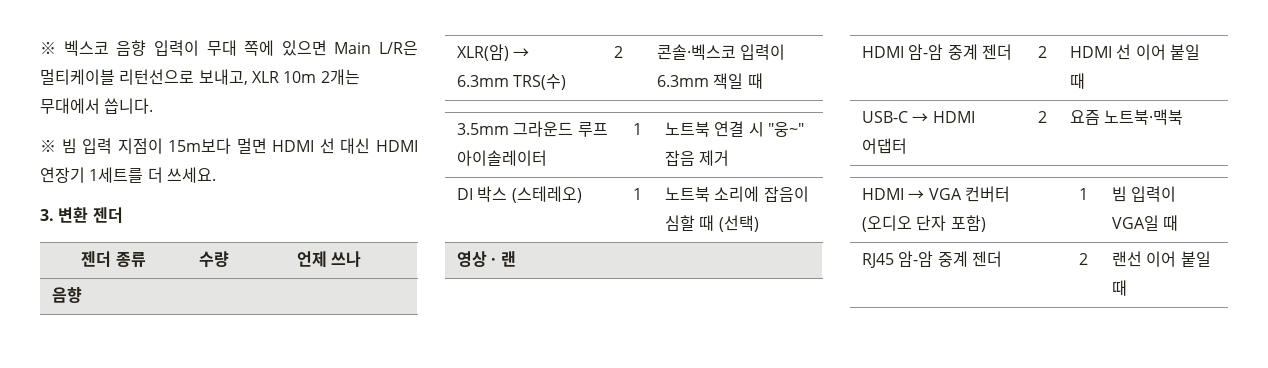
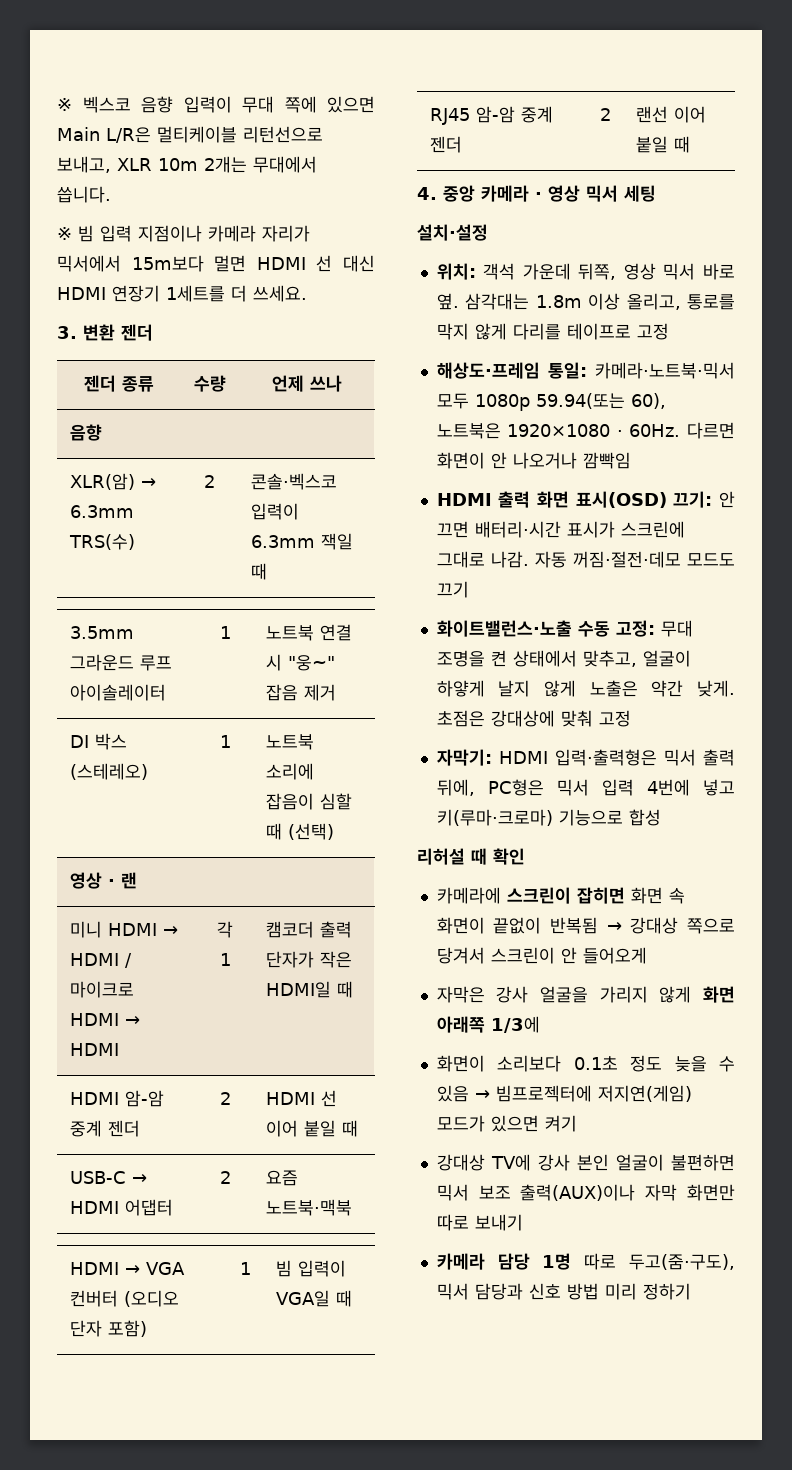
- ※ 빔 입력 지점이 15m보다 멀면 HDMI 선 대신 HDMI 연장기 1세트를 더 쓰세요.
+ ※ 빔 입력 지점이나 카메라 자리가 믹서에서 15m보다 멀면 HDMI 선 대신 HDMI 연장기 1세트를 더 쓰세요.
+ 미니 HDMI → HDMI / 마이크로 HDMI → HDMI | 각 1 | 캠코더 출력 단자가 작은 HDMI일 때
+ 4. 중앙 카메라 · 영상 믹서 세팅
+ 설치·설정
+ 위치: 객석 가운데 뒤쪽, 영상 믹서 바로 옆. 삼각대는 1.8m 이상 올리고, 통로를 막지 않게 다리를 테이프로 고정
+ 해상도·프레임 통일: 카메라·노트북·믹서 모두 1080p 59.94(또는 60), 노트북은 1920×1080 · 60Hz. 다르면 화면이 안 나오거나 깜빡임
+ HDMI 출력 화면 표시(OSD) 끄기: 안 끄면 배터리·시간 표시가 스크린에 그대로 나감. 자동 꺼짐·절전·데모 모드도 끄기
+ 화이트밸런스·노출 수동 고정: 무대 조명을 켠 상태에서 맞추고, 얼굴이 하얗게 날지 않게 노출은 약간 낮게. 초점은 강대상에 맞춰 고정
+ 자막기: HDMI 입력·출력형은 믹서 출력 뒤에, PC형은 믹서 입력 4번에 넣고 키(루마·크로마) 기능으로 합성
+ 리허설 때 확인
+ 카메라에 스크린이 잡히면 화면 속 화면이 끝없이 반복됨 → 강대상 쪽으로 당겨서 스크린이 안 들어오게
+ 자막은 강사 얼굴을 가리지 않게 화면 아래쪽 1/3에
+ 화면이 소리보다 0.1초 정도 늦을 수 있음 → 빔프로젝터에 저지연(게임) 모드가 있으면 켜기
+ 강대상 TV에 강사 본인 얼굴이 불편하면 믹서 보조 출력(AUX)이나 자막 화면만 따로 보내기
+ 카메라 담당 1명 따로 두고(줌·구도), 믹서 담당과 신호 방법 미리 정하기

